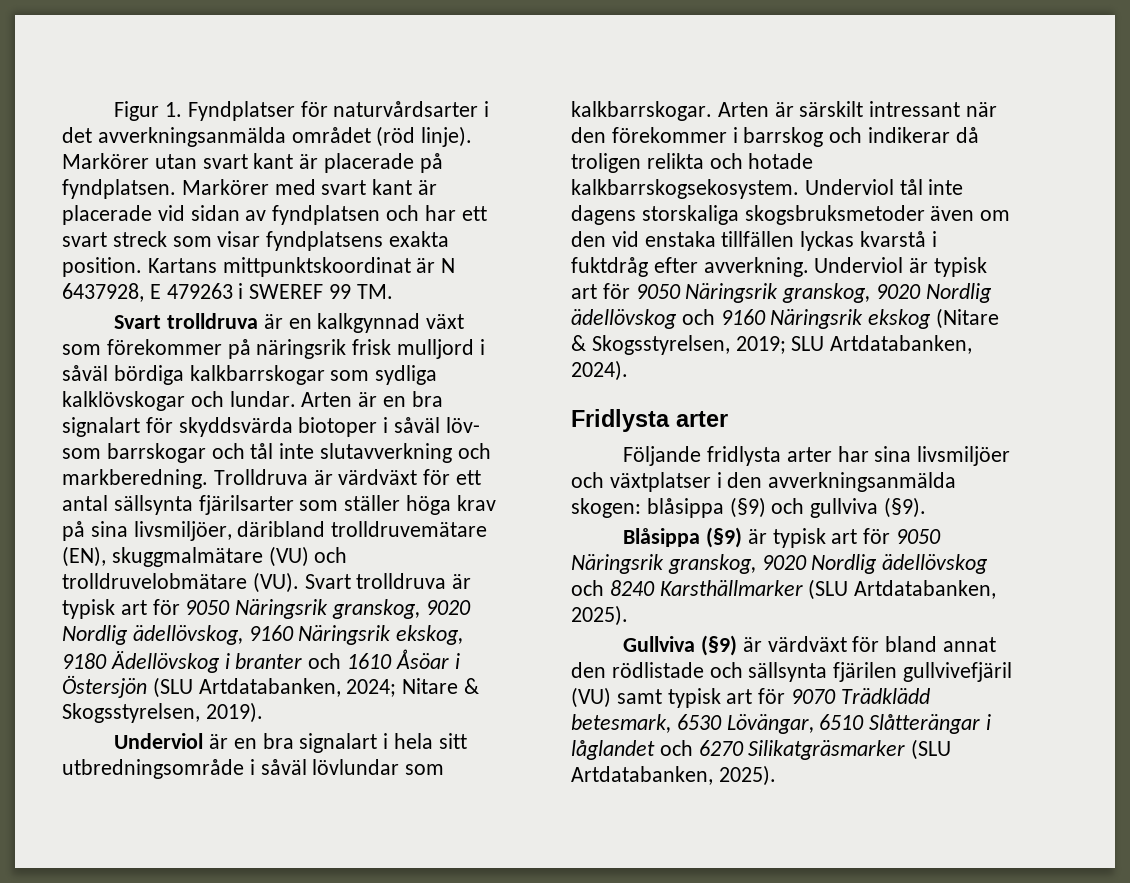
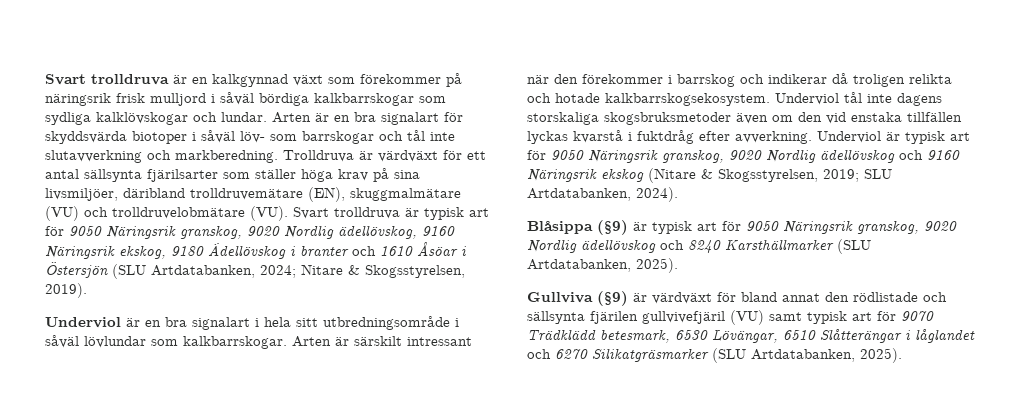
- Figur 1. Fyndplatser för naturvårdsarter i det avverkningsanmälda området (röd linje). Markörer utan svart kant är placerade på fyndplatsen. Markörer med svart kant är placerade vid sidan av fyndplatsen och har ett svart streck som visar fyndplatsens exakta position. Kartans mittpunktskoordinat är N 6437928, E 479263 i SWEREF 99 TM.
- Fridlysta arter
- Följande fridlysta arter har sina livsmiljöer och växtplatser i den avverkningsanmälda skogen: blåsippa (§9) och gullviva (§9).

